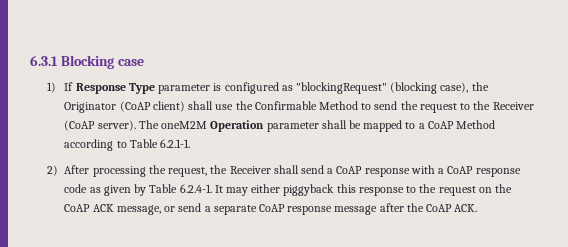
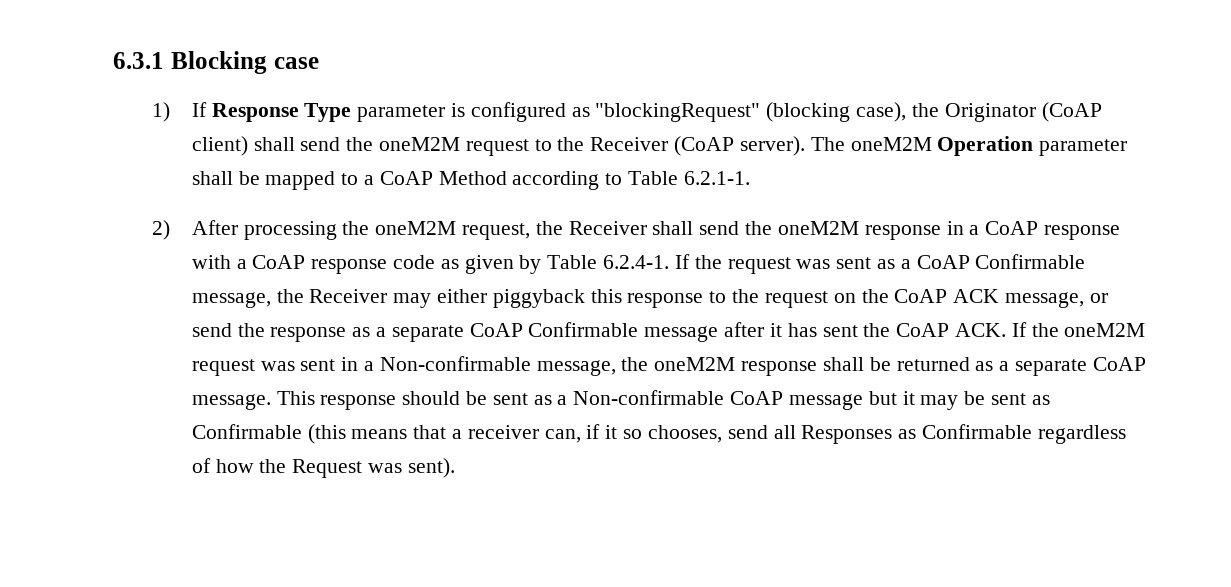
- 1) If Response Type parameter is configured as "blockingRequest" (blocking case), the Originator (CoAP client) shall use the Confirmable Method to send the request to the Receiver (CoAP server).
+ 1) If Response Type parameter is configured as "blockingRequest" (blocking case), the Originator (CoAP client) shall send the oneM2M request to the Receiver (CoAP server).
- 2) After processing the request, the Receiver shall send a CoAP response with a CoAP response code as given by Table 6.2.4-1. It may either piggyback this response to the request on the CoAP ACK message, or send a separate CoAP response message after the CoAP ACK.
+ 2) After processing the oneM2M request, the Receiver shall send the oneM2M response in a CoAP response with a CoAP response code as given by Table 6.2.4-1. If the request was sent as a CoAP Confirmable message, the Receiver may either piggyback this response to the request on the CoAP ACK message, or send the response as a separate CoAP Confirmable message after it has sent the CoAP ACK. If the oneM2M request was sent in a Non-confirmable message, the oneM2M response shall be returned as a separate CoAP message. This response should be sent as a Non-confirmable CoAP message but it may be sent as Confirmable (this means that a receiver can, if it so chooses, send all Responses as Confirmable regardless of how the Request was sent).

